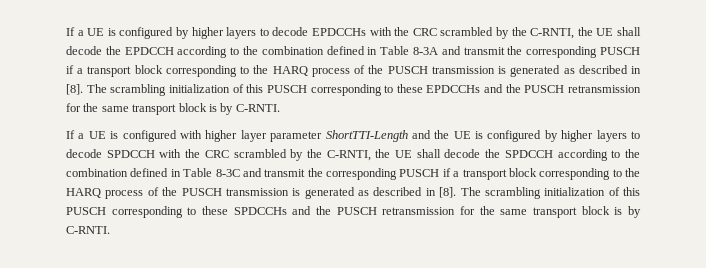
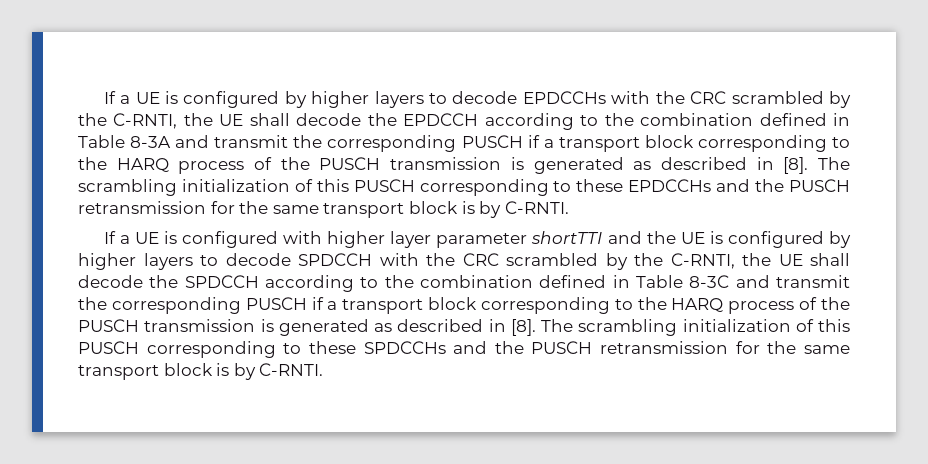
- If a UE is configured with higher layer parameter ShortTTI-Length and the UE is configured by higher layers to decode SPDCCH with the CRC scrambled by the C-RNTI, the UE shall decode the SPDCCH according to the combination defined in Table 8-3C and transmit the corresponding PUSCH if a transport block corresponding to the HARQ process of the PUSCH transmission is generated as described in [8].
+ If a UE is configured with higher layer parameter shortTTI and the UE is configured by higher layers to decode SPDCCH with the CRC scrambled by the C-RNTI, the UE shall decode the SPDCCH according to the combination defined in Table 8-3C and transmit the corresponding PUSCH if a transport block corresponding to the HARQ process of the PUSCH transmission is generated as described in [8].

